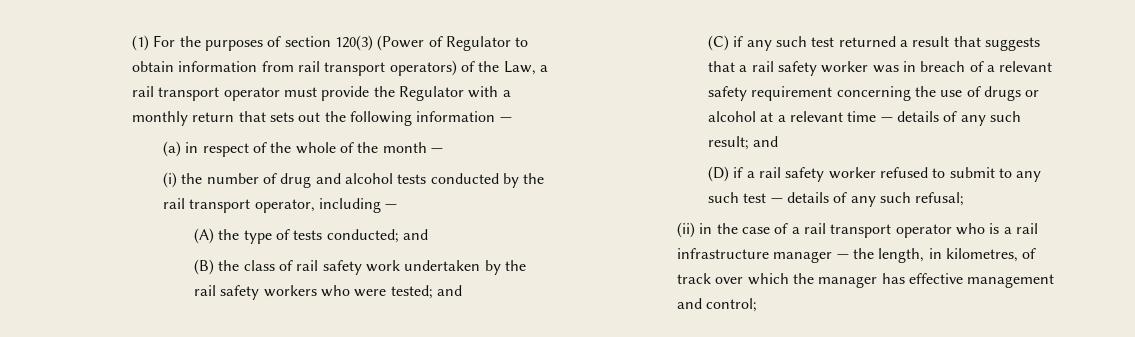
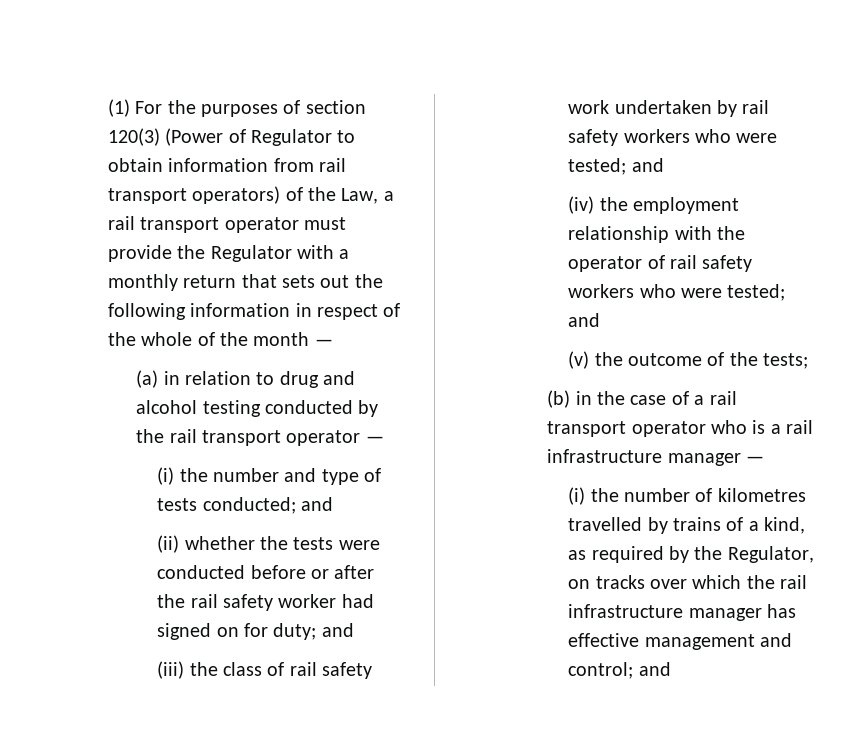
- (1) For the purposes of section 120(3) (Power of Regulator to obtain information from rail transport operators) of the Law, a rail transport operator must provide the Regulator with a monthly return that sets out the following information —
- (a) in respect of the whole of the month —
+ (1) For the purposes of section 120(3) (Power of Regulator to obtain information from rail transport operators) of the Law, a rail transport operator must provide the Regulator with a monthly return that sets out the following information in respect of the whole of the month —
- (i) the number of drug and alcohol tests conducted by the rail transport operator, including —
- (A) the type of tests conducted; and
+ (a) in relation to drug and alcohol testing conducted by the rail transport operator —
+ (i) the number and type of tests conducted; and
- (B) the class of rail safety work undertaken by the rail safety workers who were tested; and
- (C) if any such test returned a result that suggests that a rail safety worker was in breach of a relevant safety requirement concerning the use of drugs or alcohol at a relevant time — details of any such result; and
- (D) if a rail safety worker refused to submit to any such test — details of any such refusal;
- (ii) in the case of a rail transport operator who is a rail infrastructure manager — the length, in kilometres, of track over which the manager has effective management and control;
+ (ii) whether the tests were conducted before or after the rail safety worker had signed on for duty; and
+ (iii) the class of rail safety work undertaken by rail safety workers who were tested; and
+ (iv) the employment relationship with the operator of rail safety workers who were tested; and
+ (v) the outcome of the tests;
+ (b) in the case of a rail transport operator who is a rail infrastructure manager —
+ (i) the number of kilometres travelled by trains of a kind, as required by the Regulator, on tracks over which the rail infrastructure manager has effective management and control; and

